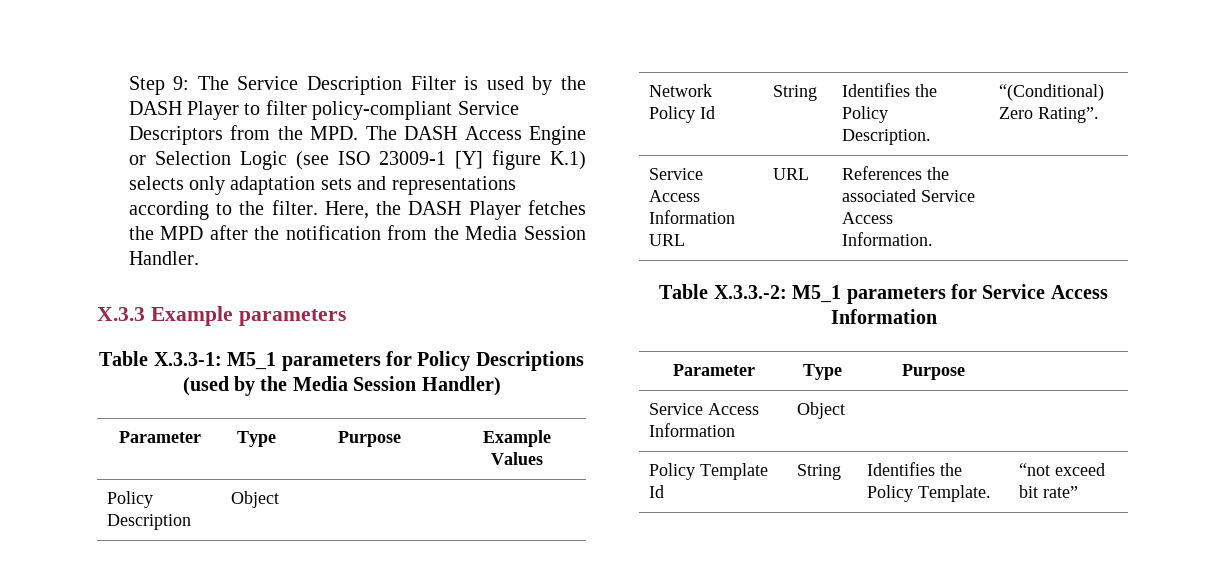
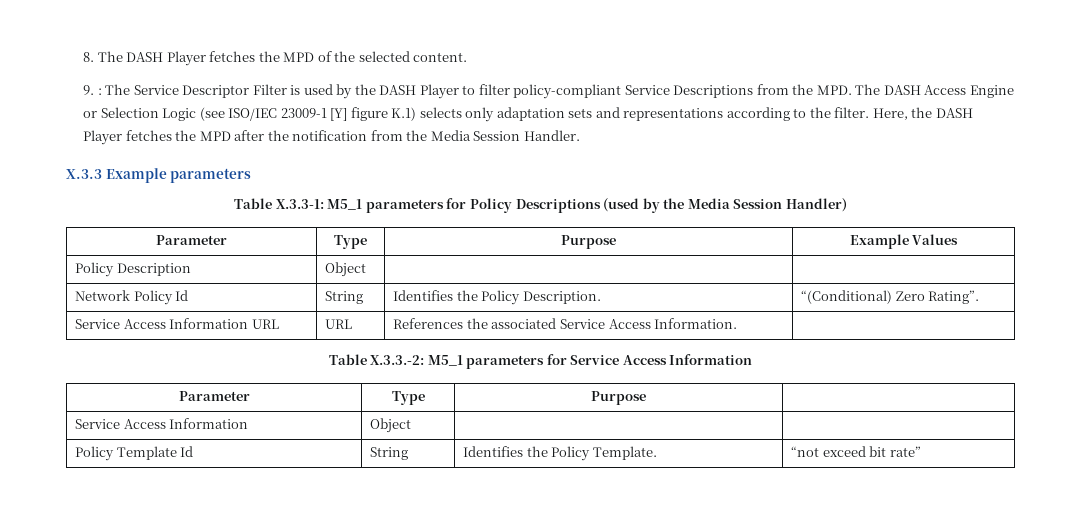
- Step 9: The Service Description Filter is used by the DASH Player to filter policy-compliant Service Descriptors from the MPD. The DASH Access Engine or Selection Logic (see ISO 23009-1 [Y] figure K.1) selects only adaptation sets and representations according to the filter.
+ 8. The DASH Player fetches the MPD of the selected content.
+ 9. : The Service Descriptor Filter is used by the DASH Player to filter policy-compliant Service Descriptions from the MPD. The DASH Access Engine or Selection Logic (see ISO/IEC 23009-1 [Y] figure K.1) selects only adaptation sets and representations according to the filter.

